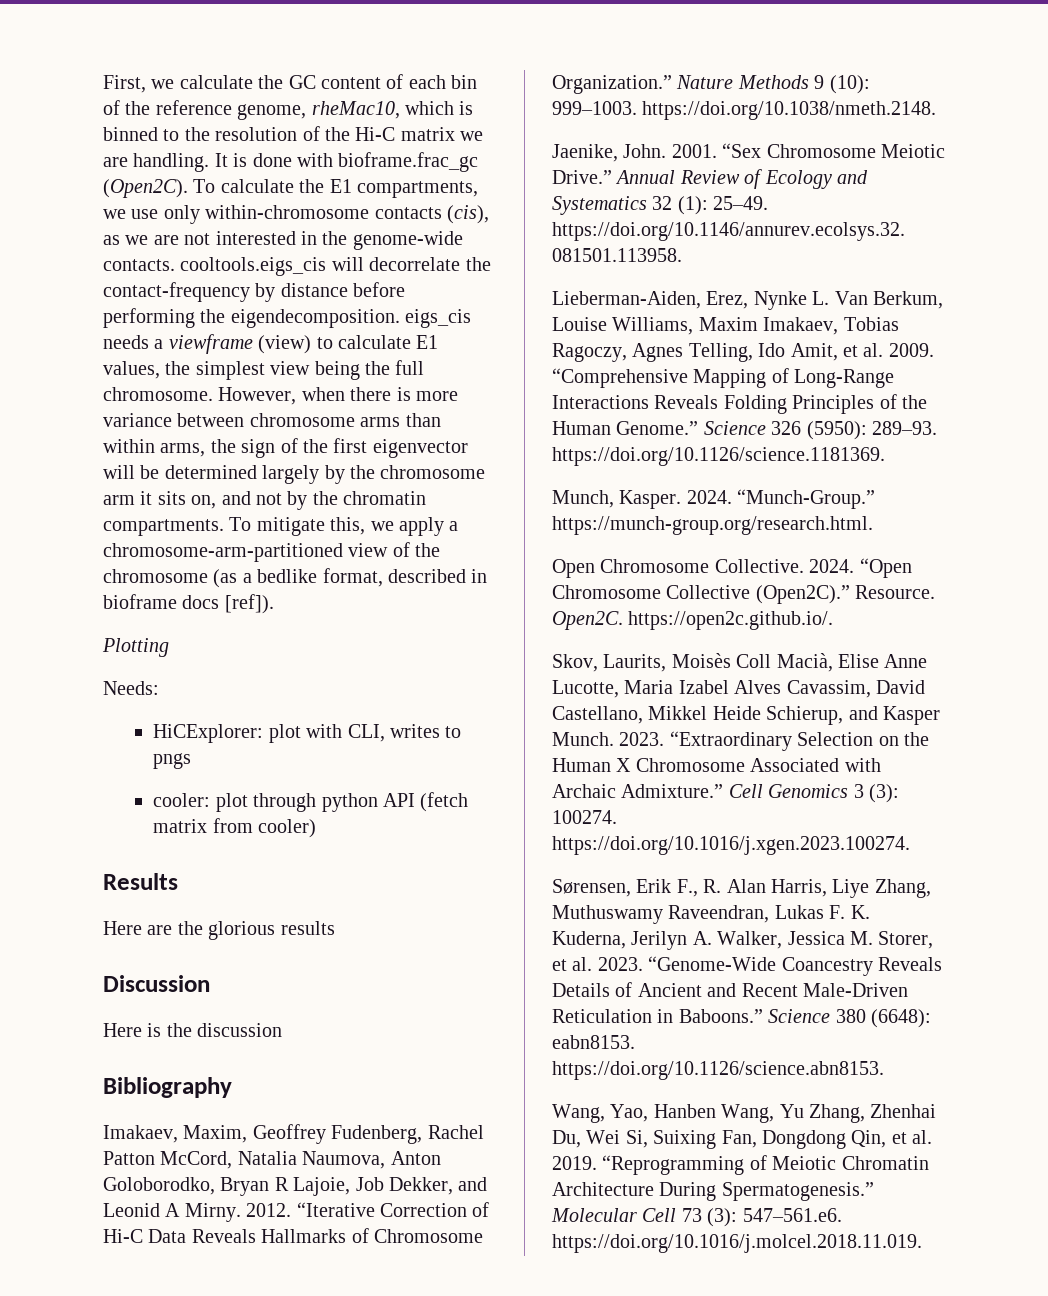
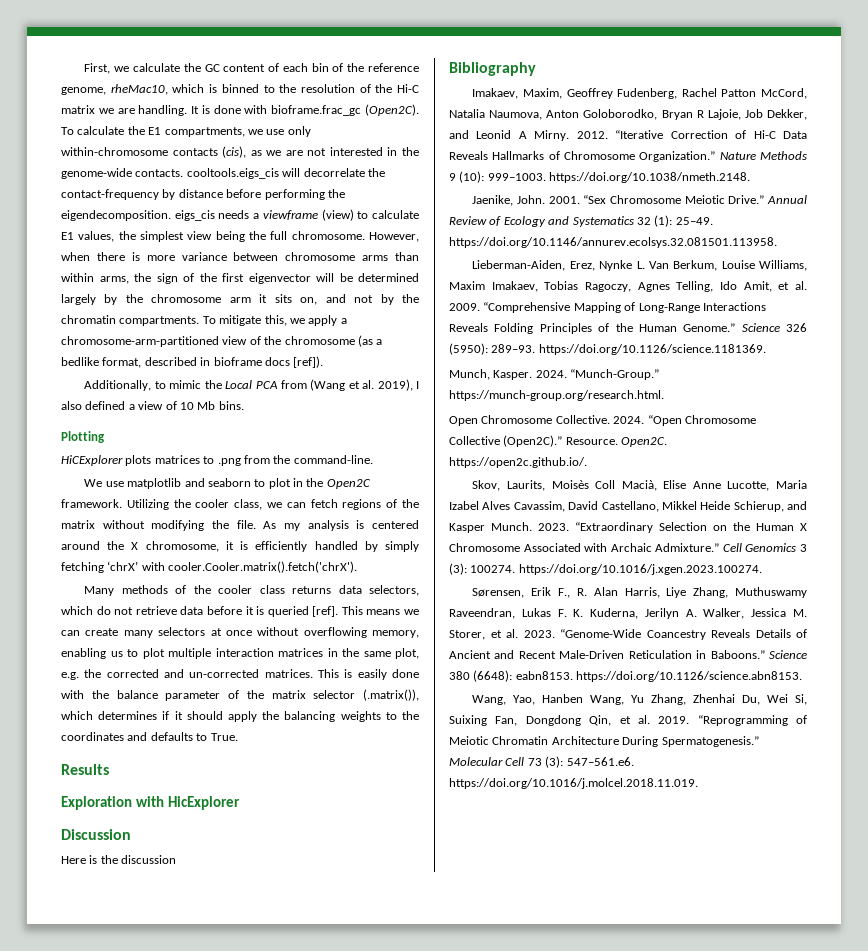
+ Additionally, to mimic the Local PCA from (Wang et al. 2019), I also defined a view of 10 Mb bins.
  Plotting
- Needs:
- HiCExplorer: plot with CLI, writes to pngs
- cooler: plot through python API (fetch matrix from cooler)
+ HiCExplorer plots matrices to .png from the command-line.
+ We use matplotlib and seaborn to plot in the Open2C framework. Utilizing the cooler class, we can fetch regions of the matrix without modifying the file. As my analysis is centered around the X chromosome, it is efficiently handled by simply fetching ‘chrX’ with cooler.Cooler.matrix().fetch('chrX').
+ Many methods of the cooler class returns data selectors, which do not retrieve data before it is queried [ref]. This means we can create many selectors at once without overflowing memory, enabling us to plot multiple interaction matrices in the same plot, e.g. the corrected and un-corrected matrices. This is easily done with the balance parameter of the matrix selector (.matrix()), which determines if it should apply the balancing weights to the coordinates and defaults to True.
  Results
- Here are the glorious results
+ Exploration with HicExplorer

